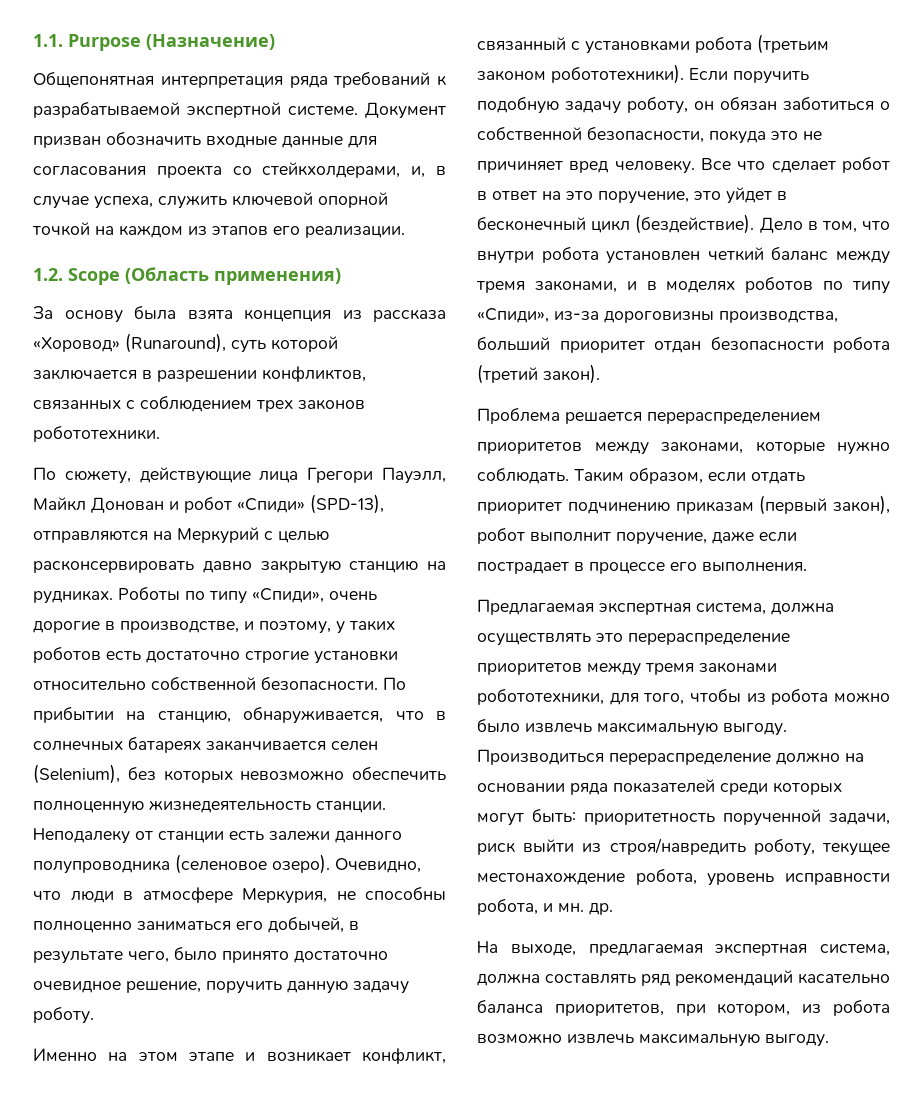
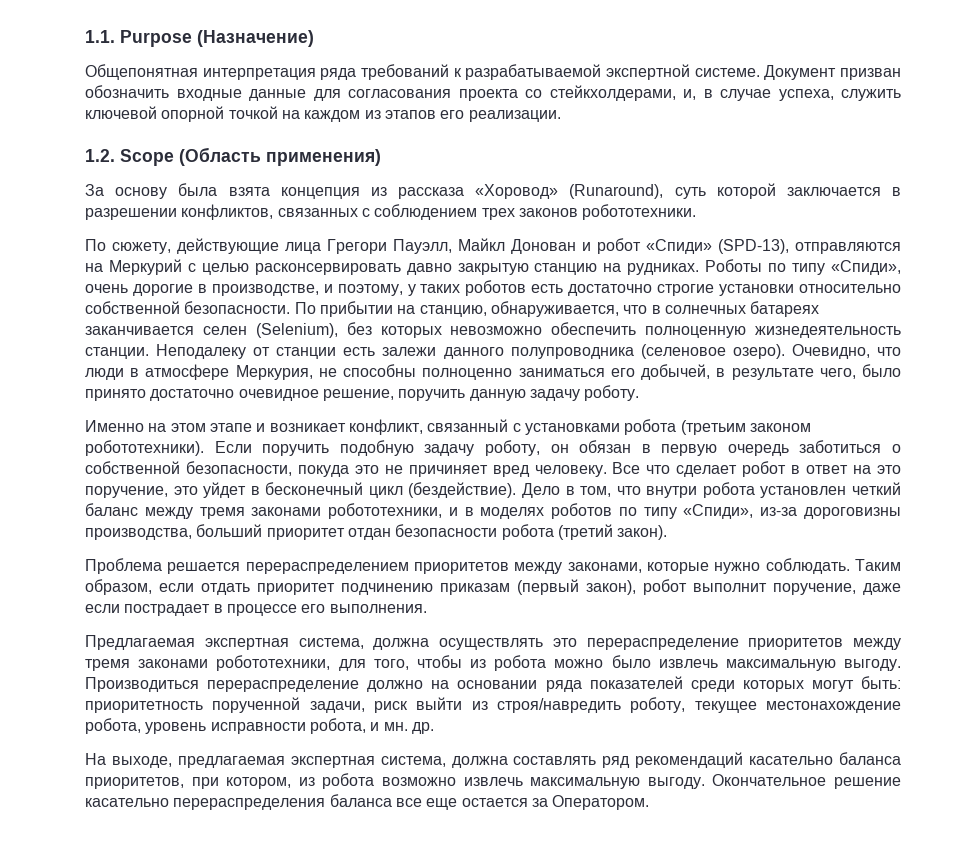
- Если поручить подобную задачу роботу, он обязан заботиться о собственной безопасности, покуда это не причиняет вред человеку.
+ Если поручить подобную задачу роботу, он обязан в первую очередь заботиться о собственной безопасности, покуда это не причиняет вред человеку.
- Дело в том, что внутри робота установлен четкий баланс между тремя законами, и в моделях роботов по типу «Спиди», из-за дороговизны производства, больший приоритет отдан безопасности робота (третий закон).
+ Дело в том, что внутри робота установлен четкий баланс между тремя законами робототехники, и в моделях роботов по типу «Спиди», из-за дороговизны производства, больший приоритет отдан безопасности робота (третий закон).
+ Окончательное решение касательно перераспределения баланса все еще остается за Оператором.

